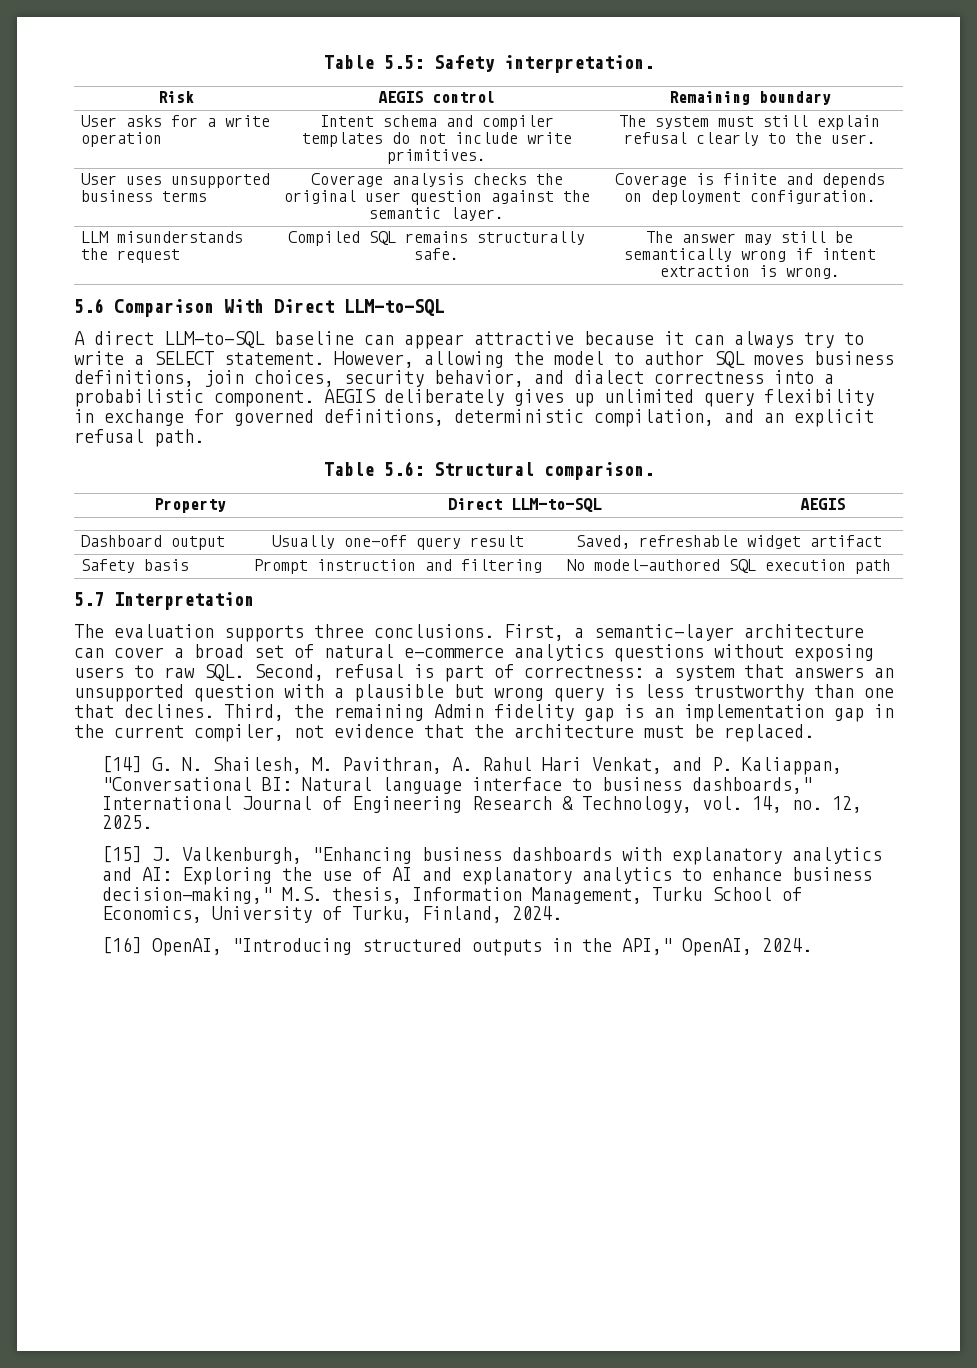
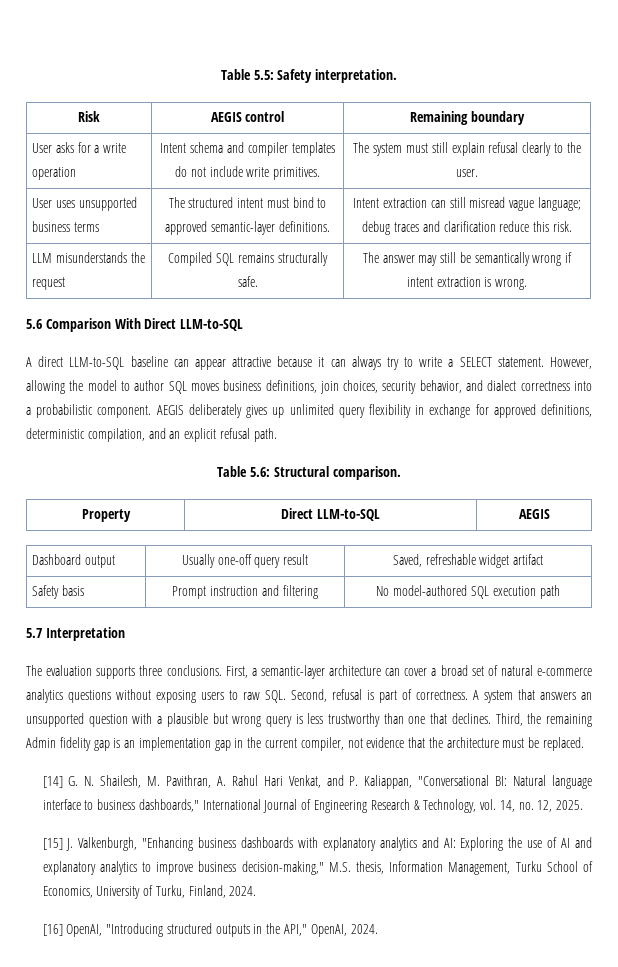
- User uses unsupported business terms | Coverage analysis checks the original user question against the semantic layer. | Coverage is finite and depends on deployment configuration.
+ User uses unsupported business terms | The structured intent must bind to approved semantic-layer definitions. | Intent extraction can still misread vague language; debug traces and clarification reduce this risk.
- AEGIS deliberately gives up unlimited query flexibility in exchange for governed definitions, deterministic compilation, and an explicit refusal path.
+ AEGIS deliberately gives up unlimited query flexibility in exchange for approved definitions, deterministic compilation, and an explicit refusal path.
- First, a semantic-layer architecture can cover a broad set of natural e-commerce analytics questions without exposing users to raw SQL. Second, refusal is part of correctness: a system that answers an unsupported question with a plausible but wrong query is less trustworthy than one that declines.
+ First, a semantic-layer architecture can cover a broad set of natural e-commerce analytics questions without exposing users to raw SQL. Second, refusal is part of correctness. A system that answers an unsupported question with a plausible but wrong query is less trustworthy than one that declines.
- [15] J. Valkenburgh, "Enhancing business dashboards with explanatory analytics and AI: Exploring the use of AI and explanatory analytics to enhance business decision-making," M.S. thesis, Information Management, Turku School of Economics, University of Turku, Finland, 2024.
+ [15] J. Valkenburgh, "Enhancing business dashboards with explanatory analytics and AI: Exploring the use of AI and explanatory analytics to improve business decision-making," M.S. thesis, Information Management, Turku School of Economics, University of Turku, Finland, 2024.

